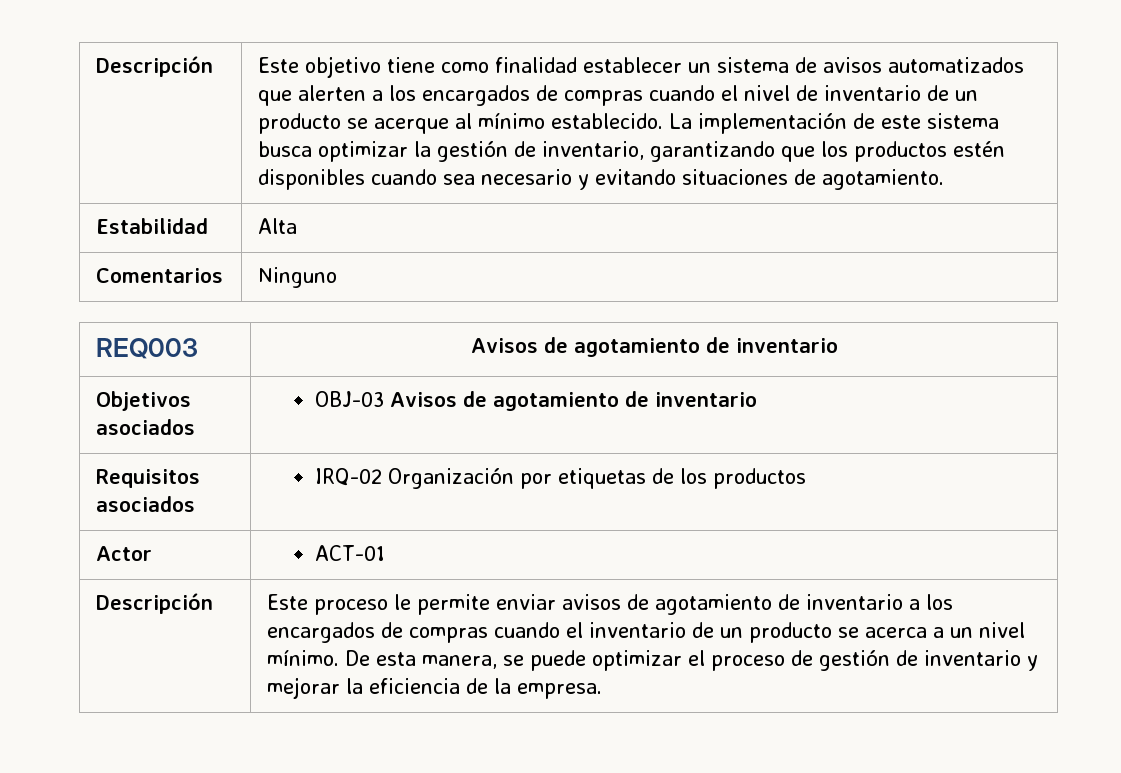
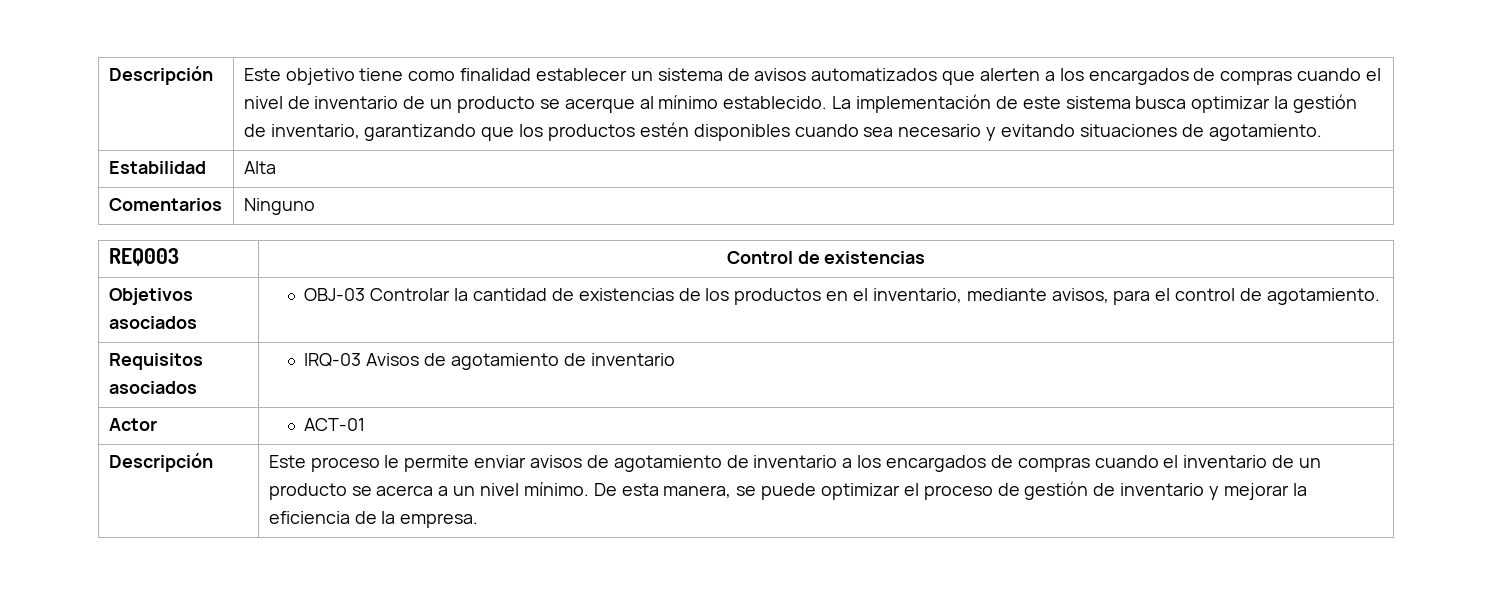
- REQ003 | Avisos de agotamiento de inventario
- Objetivos asociados | OBJ-03 Avisos de agotamiento de inventario
- Requisitos asociados | IRQ-02 Organización por etiquetas de los productos
+ REQ003 | Control de existencias
+ Objetivos asociados | OBJ-03 Controlar la cantidad de existencias de los productos en el inventario, mediante avisos, para el control de agotamiento.
+ Requisitos asociados | IRQ-03 Avisos de agotamiento de inventario

